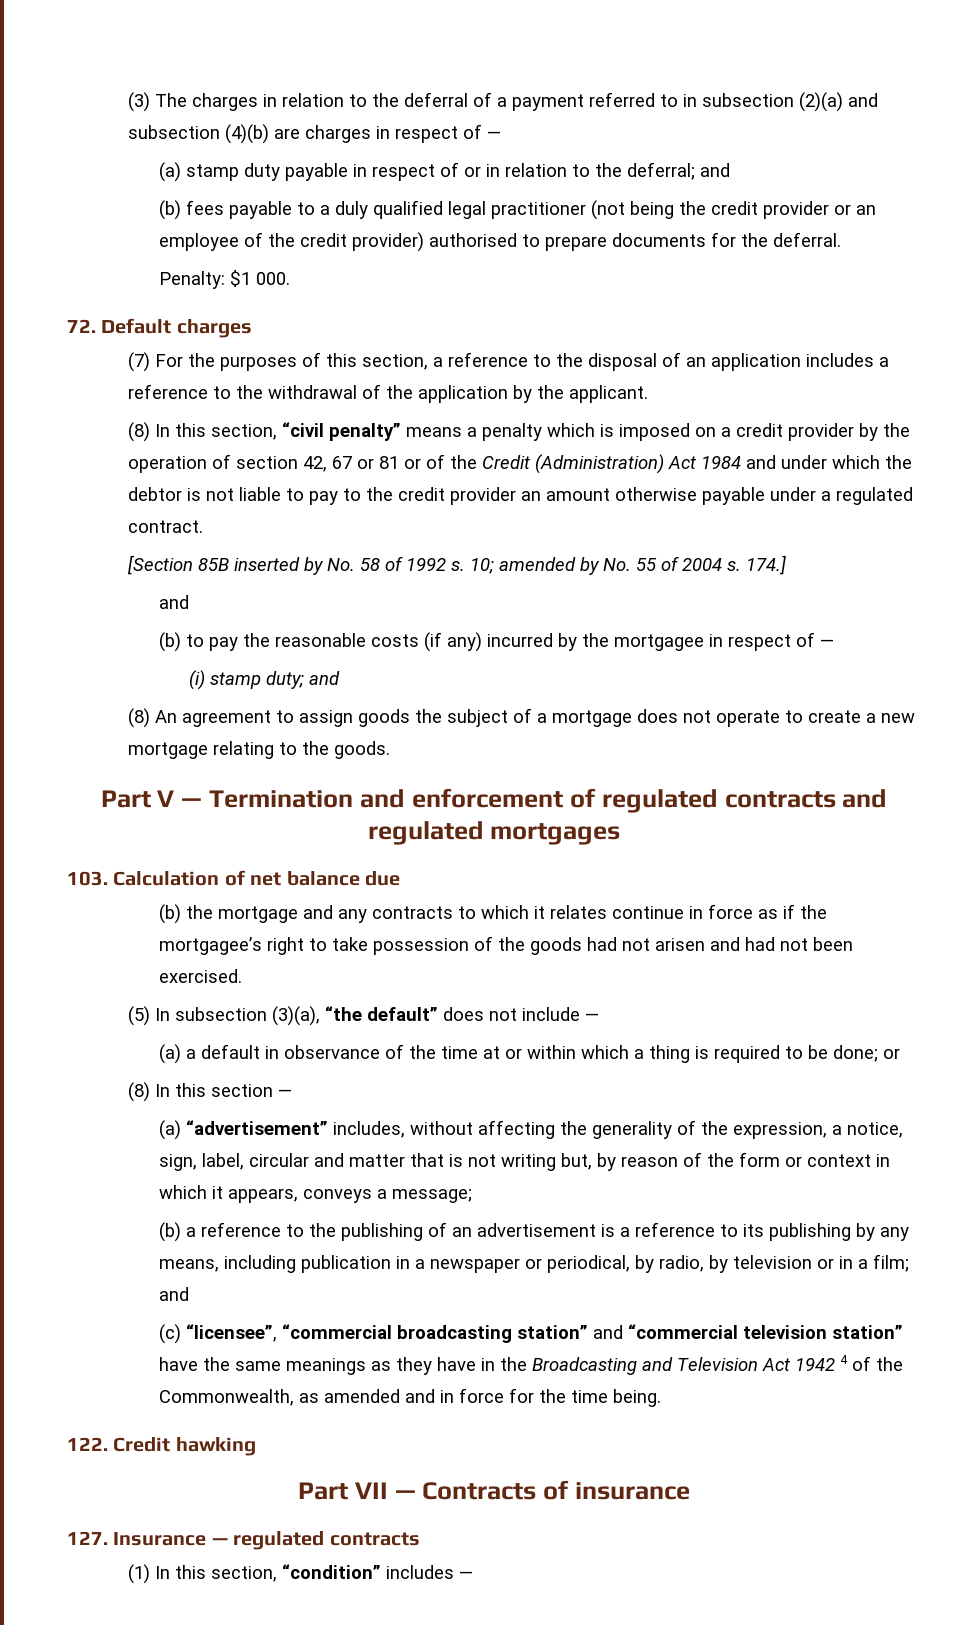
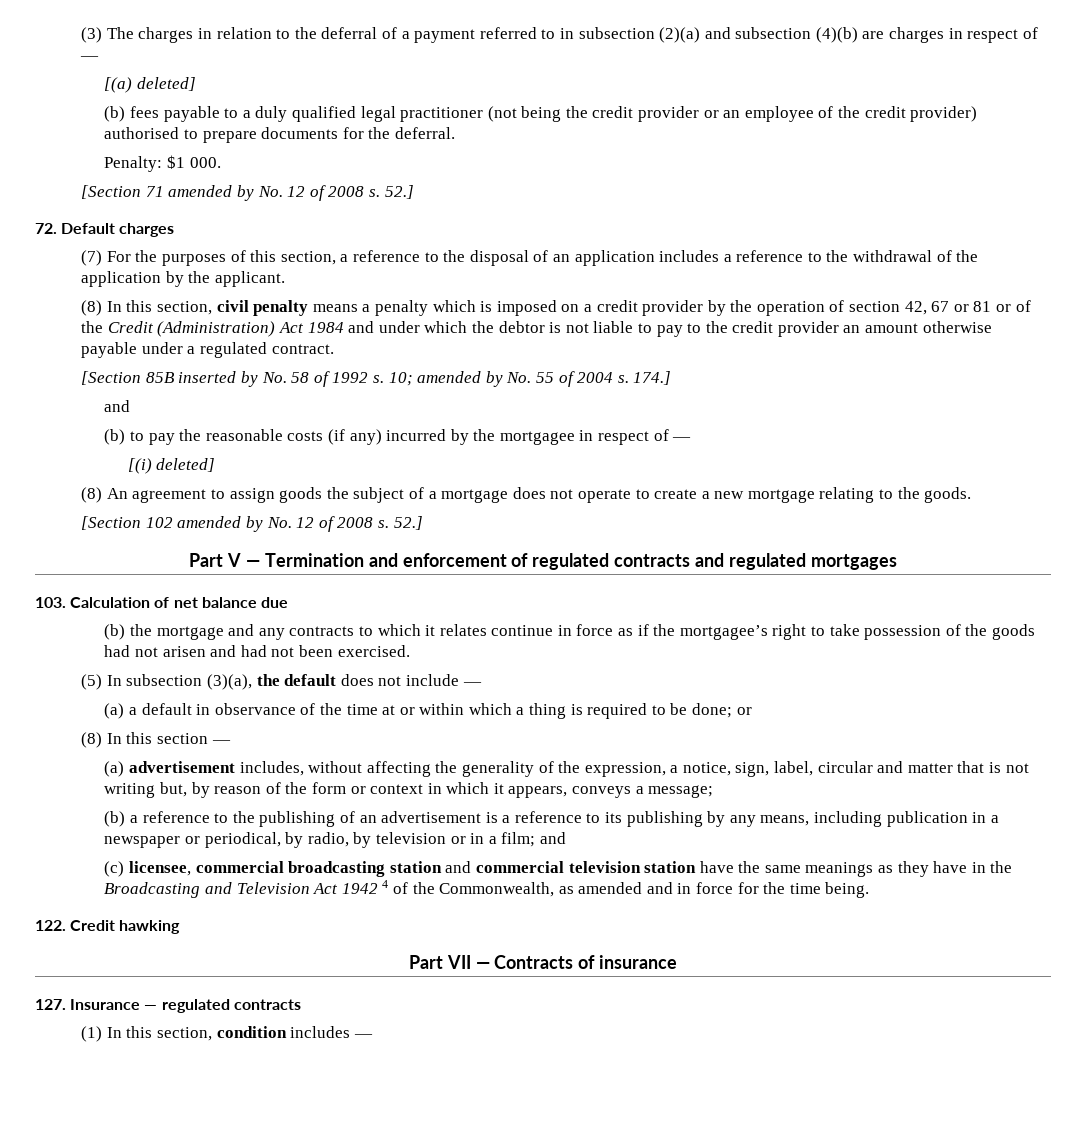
- (a) stamp duty payable in respect of or in relation to the deferral; and
+ [(a) deleted]
+ [Section 71 amended by No. 12 of 2008 s. 52.]
- (8) In this section, “civil penalty” means a penalty which is imposed on a credit provider by the operation of section 42, 67 or 81 or of the Credit (Administration) Act 1984 and under which the debtor is not liable to pay to the credit provider an amount otherwise payable under a regulated contract.
+ (8) In this section, civil penalty means a penalty which is imposed on a credit provider by the operation of section 42, 67 or 81 or of the Credit (Administration) Act 1984 and under which the debtor is not liable to pay to the credit provider an amount otherwise payable under a regulated contract.
- (i) stamp duty; and
+ [(i) deleted]
+ [Section 102 amended by No. 12 of 2008 s. 52.]
- (5) In subsection (3)(a), “the default” does not include —
+ (5) In subsection (3)(a), the default does not include —
- (a) “advertisement” includes, without affecting the generality of the expression, a notice, sign, label, circular and matter that is not writing but, by reason of the form or context in which it appears, conveys a message;
+ (a) advertisement includes, without affecting the generality of the expression, a notice, sign, label, circular and matter that is not writing but, by reason of the form or context in which it appears, conveys a message;
- (c) “licensee”, “commercial broadcasting station” and “commercial television station” have the same meanings as they have in the Broadcasting and Television Act 1942 4 of the Commonwealth, as amended and in force for the time being.
+ (c) licensee, commercial broadcasting station and commercial television station have the same meanings as they have in the Broadcasting and Television Act 1942 4 of the Commonwealth, as amended and in force for the time being.
- (1) In this section, “condition” includes —
+ (1) In this section, condition includes —

